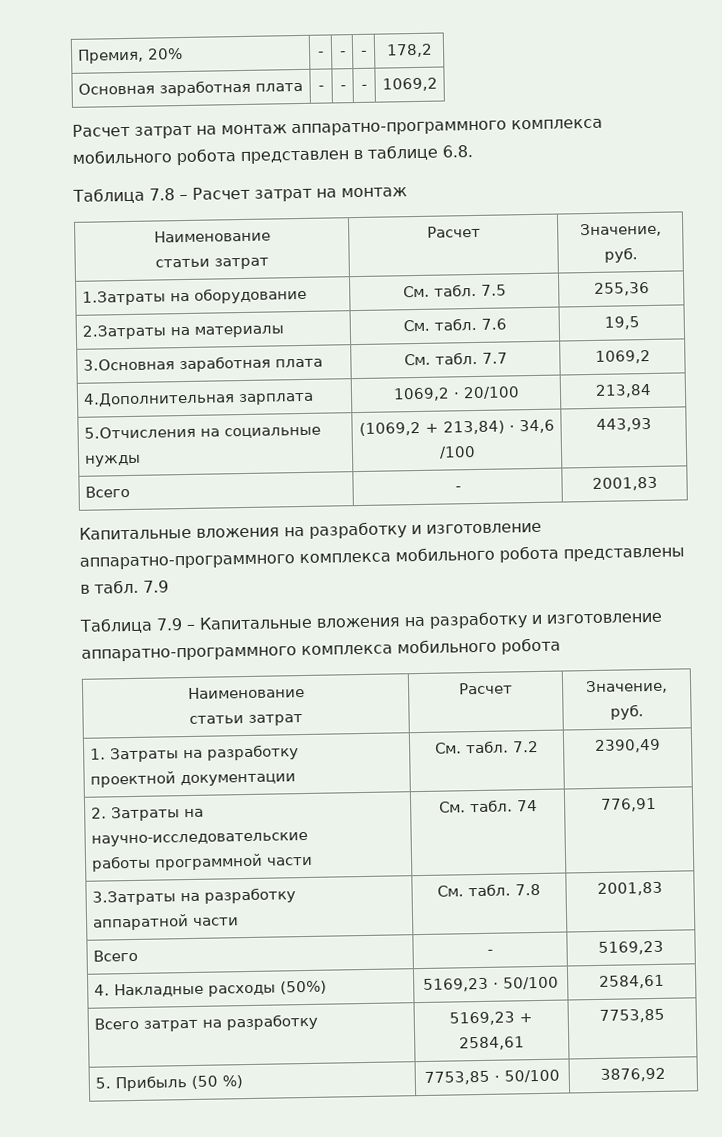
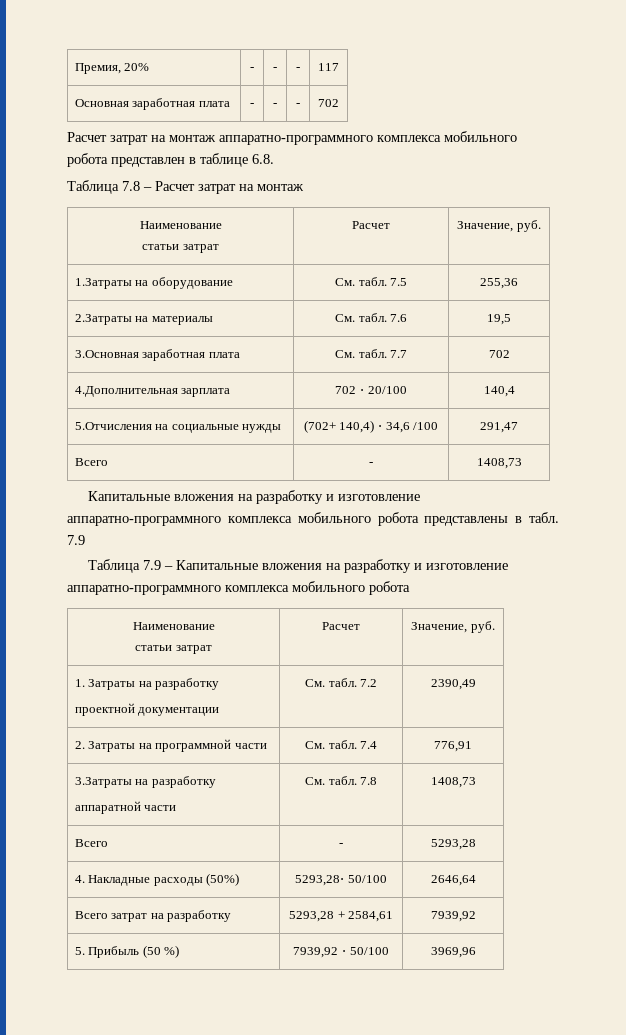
- Премия, 20% | - | - | - | 178,2
+ Премия, 20% | - | - | - | 117
- Основная заработная плата | - | - | - | 1069,2
+ Основная заработная плата | - | - | - | 702
- 3.Основная заработная плата | См. табл. 7.7 | 1069,2
+ 3.Основная заработная плата | См. табл. 7.7 | 702
- 4.Дополнительная зарплата | 1069,2 ⋅ 20/100 | 213,84
+ 4.Дополнительная зарплата | 702 ⋅ 20/100 | 140,4
- 5.Отчисления на социальные нужды | (1069,2 + 213,84) ⋅ 34,6 /100 | 443,93
- Всего | - | 2001,83
+ 5.Отчисления на социальные нужды | (702+ 140,4) ⋅ 34,6 /100 | 291,47
+ Всего | - | 1408,73
- 2. Затраты на научно-исследовательские
- работы программной части | См. табл. 74 | 776,91
+ 2. Затраты на программной части | См. табл. 7.4 | 776,91
  3.Затраты на разработку
- аппаратной части | См. табл. 7.8 | 2001,83
- Всего | - | 5169,23
+ аппаратной части | См. табл. 7.8 | 1408,73
+ Всего | - | 5293,28
- 4. Накладные расходы (50%) | 5169,23 ⋅ 50/100 | 2584,61
+ 4. Накладные расходы (50%) | 5293,28⋅ 50/100 | 2646,64
- Всего затрат на разработку | 5169,23 + 2584,61 | 7753,85
+ Всего затрат на разработку | 5293,28 + 2584,61 | 7939,92
- 5. Прибыль (50 %) | 7753,85 ⋅ 50/100 | 3876,92
+ 5. Прибыль (50 %) | 7939,92 ⋅ 50/100 | 3969,96

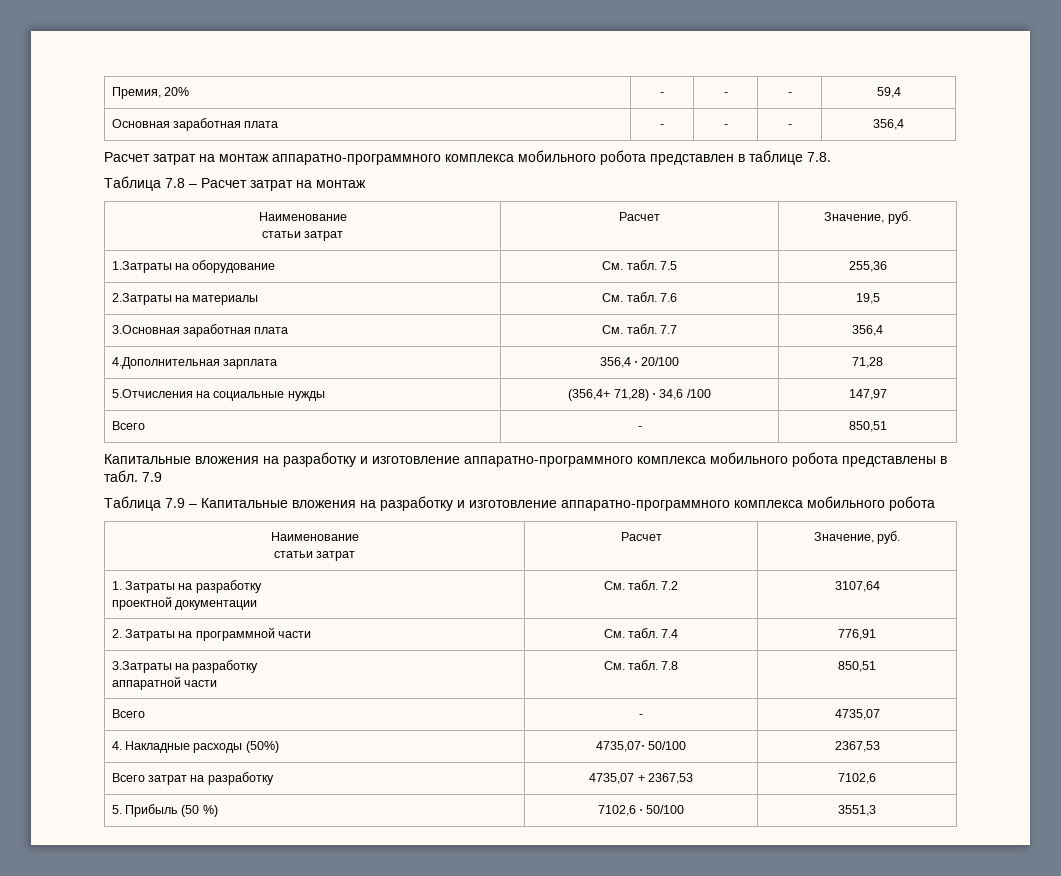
- Премия, 20% | - | - | - | 117
+ Премия, 20% | - | - | - | 59,4
- Основная заработная плата | - | - | - | 702
+ Основная заработная плата | - | - | - | 356,4
- Расчет затрат на монтаж аппаратно-программного комплекса мобильного робота представлен в таблице 6.8.
+ Расчет затрат на монтаж аппаратно-программного комплекса мобильного робота представлен в таблице 7.8.
- 3.Основная заработная плата | См. табл. 7.7 | 702
+ 3.Основная заработная плата | См. табл. 7.7 | 356,4
- 4.Дополнительная зарплата | 702 ⋅ 20/100 | 140,4
+ 4.Дополнительная зарплата | 356,4 ⋅ 20/100 | 71,28
- 5.Отчисления на социальные нужды | (702+ 140,4) ⋅ 34,6 /100 | 291,47
- Всего | - | 1408,73
+ 5.Отчисления на социальные нужды | (356,4+ 71,28) ⋅ 34,6 /100 | 147,97
+ Всего | - | 850,51
  1. Затраты на разработку
- проектной документации | См. табл. 7.2 | 2390,49
+ проектной документации | См. табл. 7.2 | 3107,64
  3.Затраты на разработку
- аппаратной части | См. табл. 7.8 | 1408,73
- Всего | - | 5293,28
+ аппаратной части | См. табл. 7.8 | 850,51
+ Всего | - | 4735,07
- 4. Накладные расходы (50%) | 5293,28⋅ 50/100 | 2646,64
+ 4. Накладные расходы (50%) | 4735,07⋅ 50/100 | 2367,53
- Всего затрат на разработку | 5293,28 + 2584,61 | 7939,92
+ Всего затрат на разработку | 4735,07 + 2367,53 | 7102,6
- 5. Прибыль (50 %) | 7939,92 ⋅ 50/100 | 3969,96
+ 5. Прибыль (50 %) | 7102,6 ⋅ 50/100 | 3551,3

